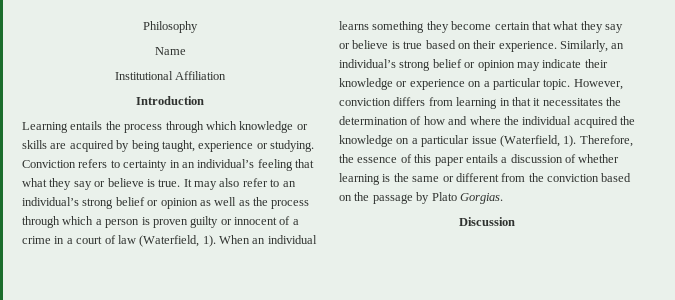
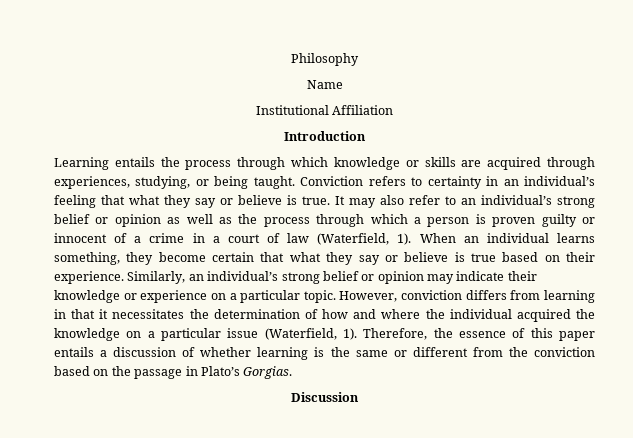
- Learning entails the process through which knowledge or skills are acquired by being taught, experience or studying.
+ Learning entails the process through which knowledge or skills are acquired through experiences, studying, or being taught.
- When an individual learns something they become certain that what they say or believe is true based on their experience.
+ When an individual learns something, they become certain that what they say or believe is true based on their experience.
- Therefore, the essence of this paper entails a discussion of whether learning is the same or different from the conviction based on the passage by Plato Gorgias.
+ Therefore, the essence of this paper entails a discussion of whether learning is the same or different from the conviction based on the passage in Plato’s Gorgias.

